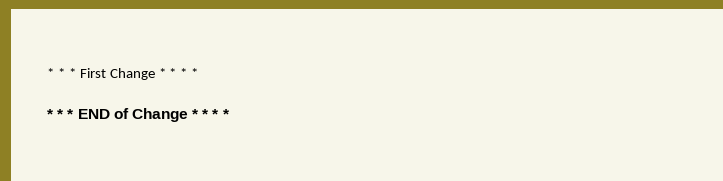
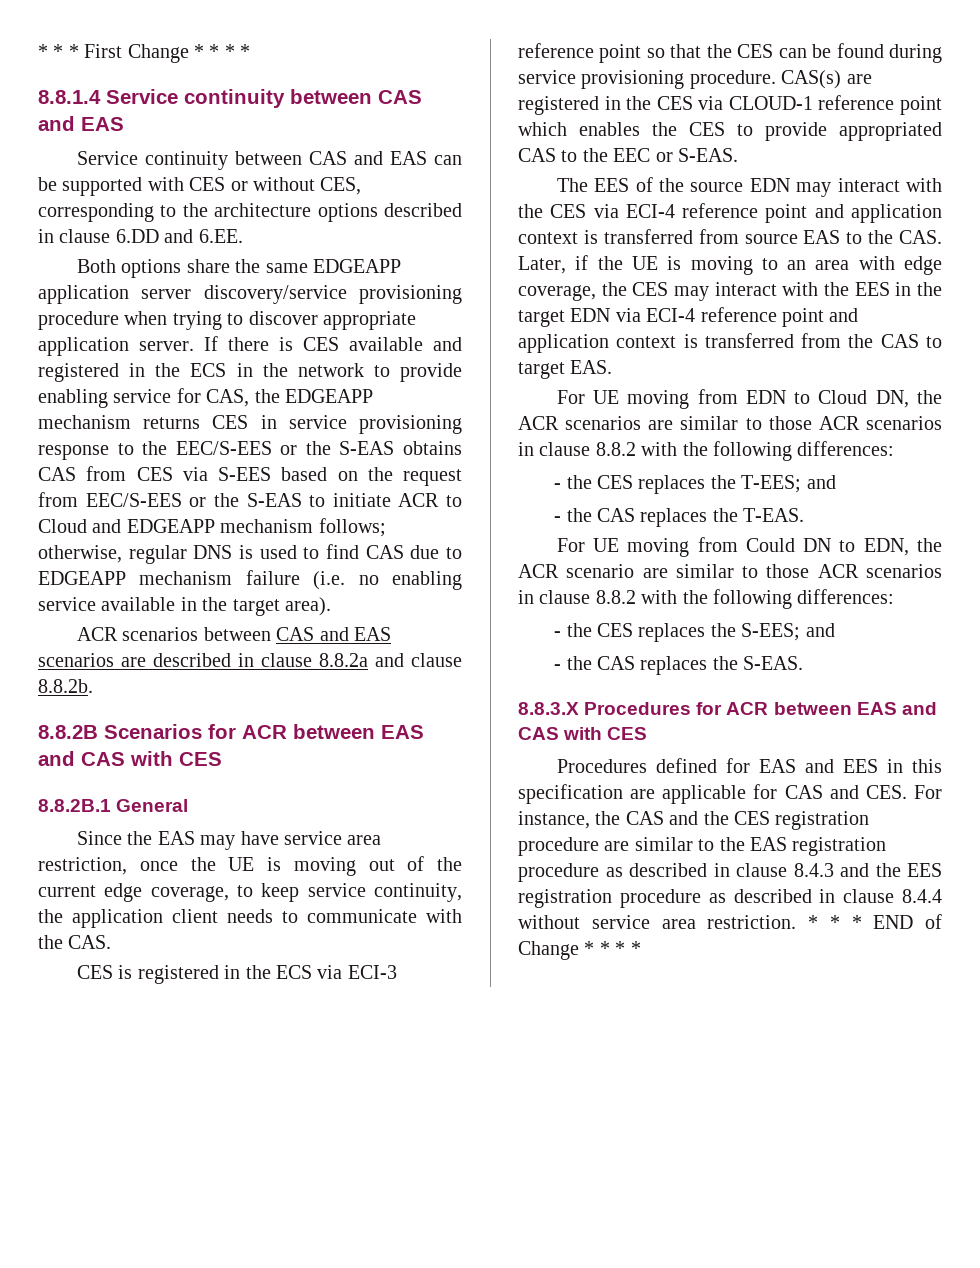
+ 8.8.1.4 Service continuity between CAS and EAS
+ Service continuity between CAS and EAS can be supported with CES or without CES, corresponding to the architecture options described in clause 6.DD and 6.EE.
+ Both options share the same EDGEAPP application server discovery/service provisioning procedure when trying to discover appropriate application server. If there is CES available and registered in the ECS in the network to provide enabling service for CAS, the EDGEAPP mechanism returns CES in service provisioning response to the EEC/S-EES or the S-EAS obtains CAS from CES via S-EES based on the request from EEC/S-EES or the S-EAS to initiate ACR to Cloud and EDGEAPP mechanism follows; otherwise, regular DNS is used to find CAS due to EDGEAPP mechanism failure (i.e. no enabling service available in the target area).
+ ACR scenarios between CAS and EAS scenarios are described in clause 8.8.2a and clause 8.8.2b.
+ 8.8.2B Scenarios for ACR between EAS and CAS with CES
+ 8.8.2B.1 General
+ Since the EAS may have service area restriction, once the UE is moving out of the current edge coverage, to keep service continuity, the application client needs to communicate with the CAS.
+ CES is registered in the ECS via ECI-3 reference point so that the CES can be found during service provisioning procedure. CAS(s) are registered in the CES via CLOUD-1 reference point which enables the CES to provide appropriated CAS to the EEC or S-EAS.
+ The EES of the source EDN may interact with the CES via ECI-4 reference point and application context is transferred from source EAS to the CAS. Later, if the UE is moving to an area with edge coverage, the CES may interact with the EES in the target EDN via ECI-4 reference point and application context is transferred from the CAS to target EAS.
+ For UE moving from EDN to Cloud DN, the ACR scenarios are similar to those ACR scenarios in clause 8.8.2 with the following differences:
+ - the CES replaces the T-EES; and
+ - the CAS replaces the T-EAS.
+ For UE moving from Could DN to EDN, the ACR scenario are similar to those ACR scenarios in clause 8.8.2 with the following differences:
+ - the CES replaces the S-EES; and
+ - the CAS replaces the S-EAS.
+ 8.8.3.X Procedures for ACR between EAS and CAS with CES
+ Procedures defined for EAS and EES in this specification are applicable for CAS and CES. For instance, the CAS and the CES registration procedure are similar to the EAS registration procedure as described in clause 8.4.3 and the EES registration procedure as described in clause 8.4.4 without service area restriction.

